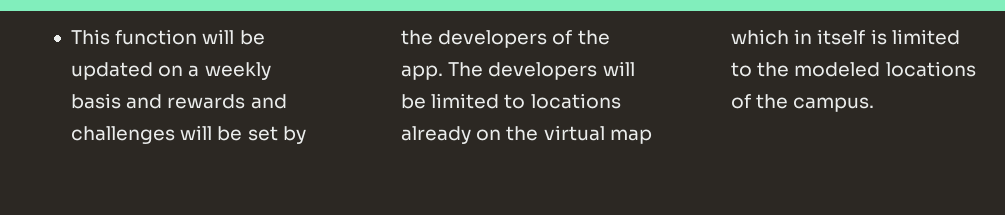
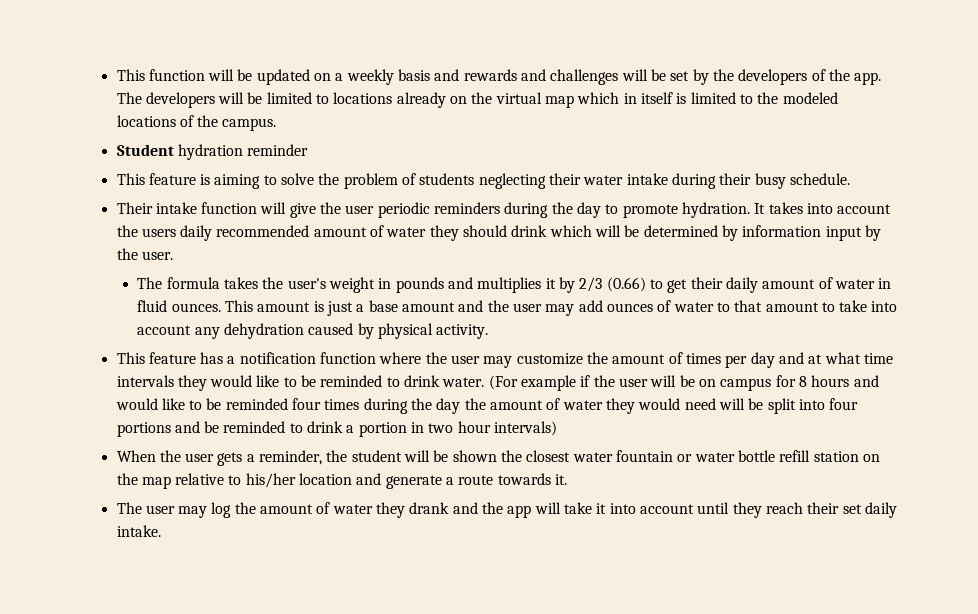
+ Student hydration reminder
+ This feature is aiming to solve the problem of students neglecting their water intake during their busy schedule.
+ Their intake function will give the user periodic reminders during the day to promote hydration. It takes into account the users daily recommended amount of water they should drink which will be determined by information input by the user.
+ The formula takes the user's weight in pounds and multiplies it by 2/3 (0.66) to get their daily amount of water in fluid ounces. This amount is just a base amount and the user may add ounces of water to that amount to take into account any dehydration caused by physical activity.
+ This feature has a notification function where the user may customize the amount of times per day and at what time intervals they would like to be reminded to drink water. (For example if the user will be on campus for 8 hours and would like to be reminded four times during the day the amount of water they would need will be split into four portions and be reminded to drink a portion in two hour intervals)
+ When the user gets a reminder, the student will be shown the closest water fountain or water bottle refill station on the map relative to his/her location and generate a route towards it.
+ The user may log the amount of water they drank and the app will take it into account until they reach their set daily intake.

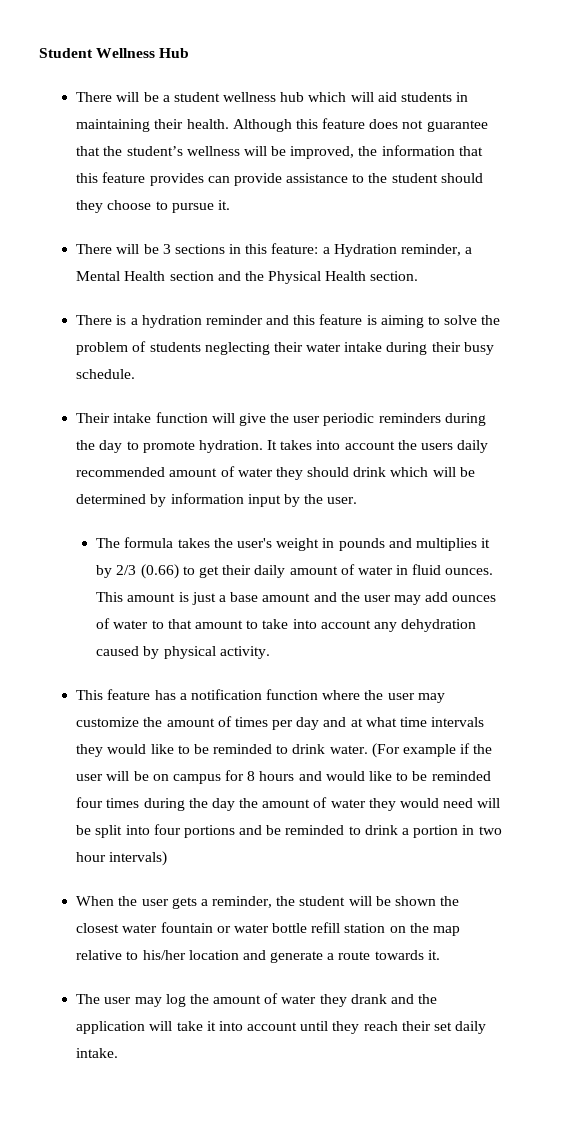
- This function will be updated on a weekly basis and rewards and challenges will be set by the developers of the app. The developers will be limited to locations already on the virtual map which in itself is limited to the modeled locations of the campus.
- Student hydration reminder
- This feature is aiming to solve the problem of students neglecting their water intake during their busy schedule.
+ Student Wellness Hub
+ There will be a student wellness hub which will aid students in maintaining their health. Although this feature does not guarantee that the student’s wellness will be improved, the information that this feature provides can provide assistance to the student should they choose to pursue it.
+ There will be 3 sections in this feature: a Hydration reminder, a Mental Health section and the Physical Health section.
+ There is a hydration reminder and this feature is aiming to solve the problem of students neglecting their water intake during their busy schedule.
- The user may log the amount of water they drank and the app will take it into account until they reach their set daily intake.
+ The user may log the amount of water they drank and the application will take it into account until they reach their set daily intake.

